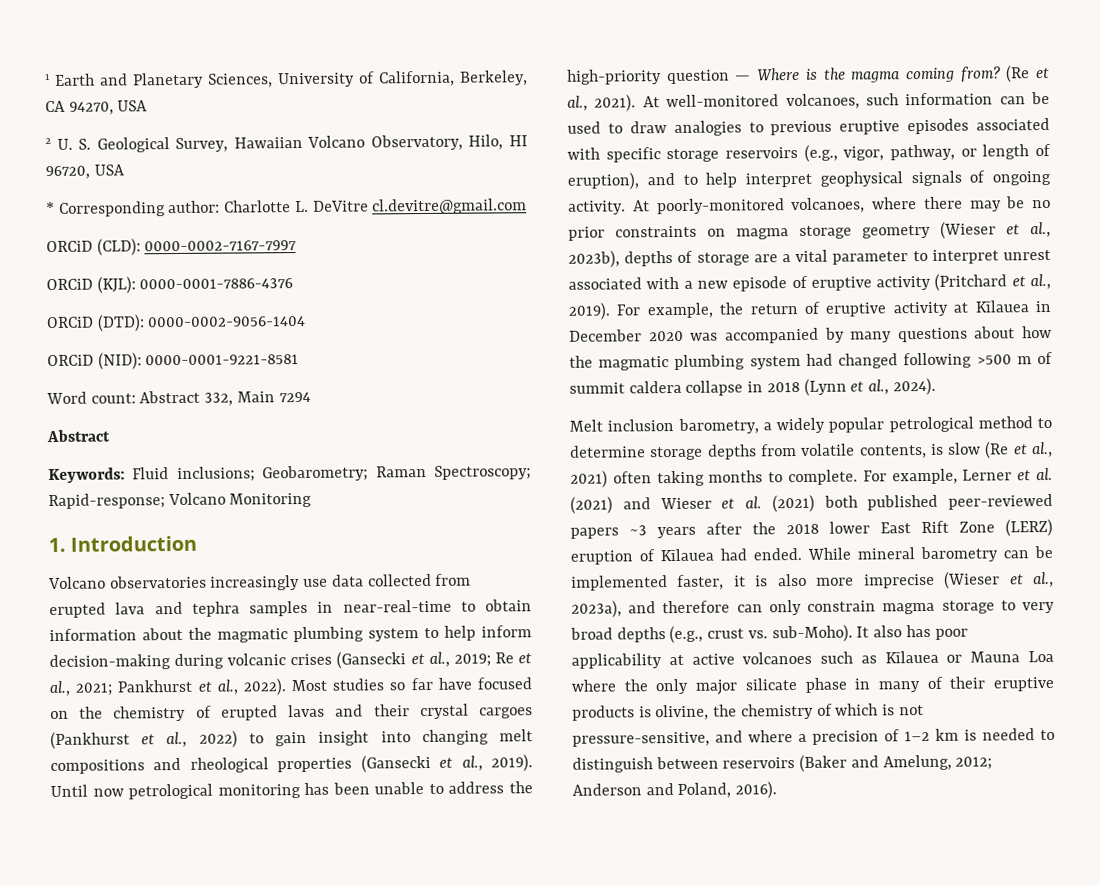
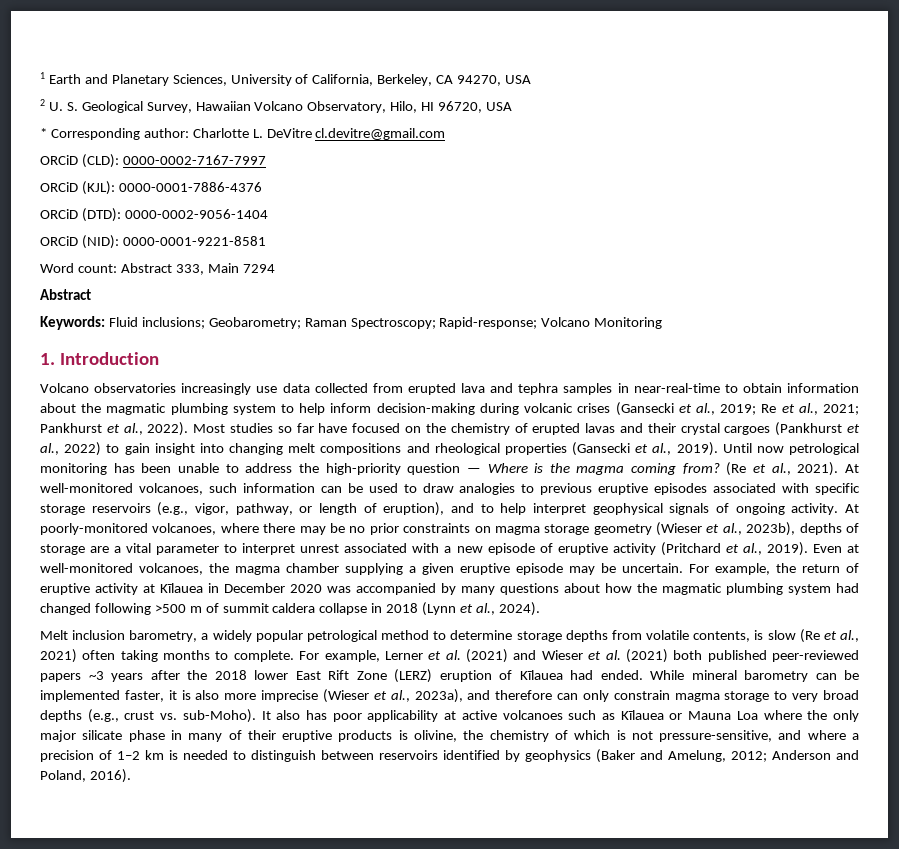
- Word count: Abstract 332, Main 7294
+ Word count: Abstract 333, Main 7294
+ Even at well-monitored volcanoes, the magma chamber supplying a given eruptive episode may be uncertain.
- It also has poor applicability at active volcanoes such as Kīlauea or Mauna Loa where the only major silicate phase in many of their eruptive products is olivine, the chemistry of which is not pressure-sensitive, and where a precision of 1–2 km is needed to distinguish between reservoirs (Baker and Amelung, 2012; Anderson and Poland, 2016).
+ It also has poor applicability at active volcanoes such as Kīlauea or Mauna Loa where the only major silicate phase in many of their eruptive products is olivine, the chemistry of which is not pressure-sensitive, and where a precision of 1–2 km is needed to distinguish between reservoirs identified by geophysics (Baker and Amelung, 2012; Anderson and Poland, 2016).

